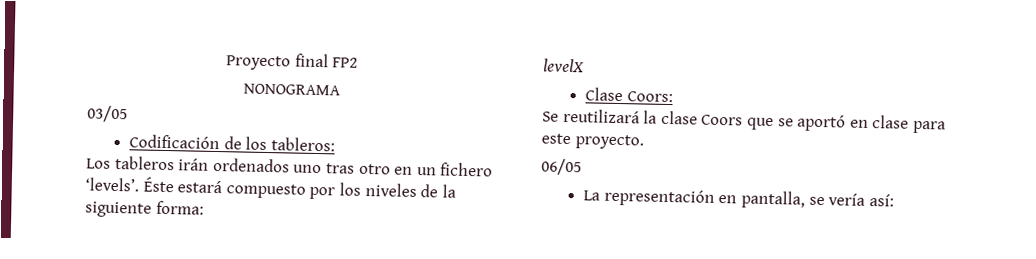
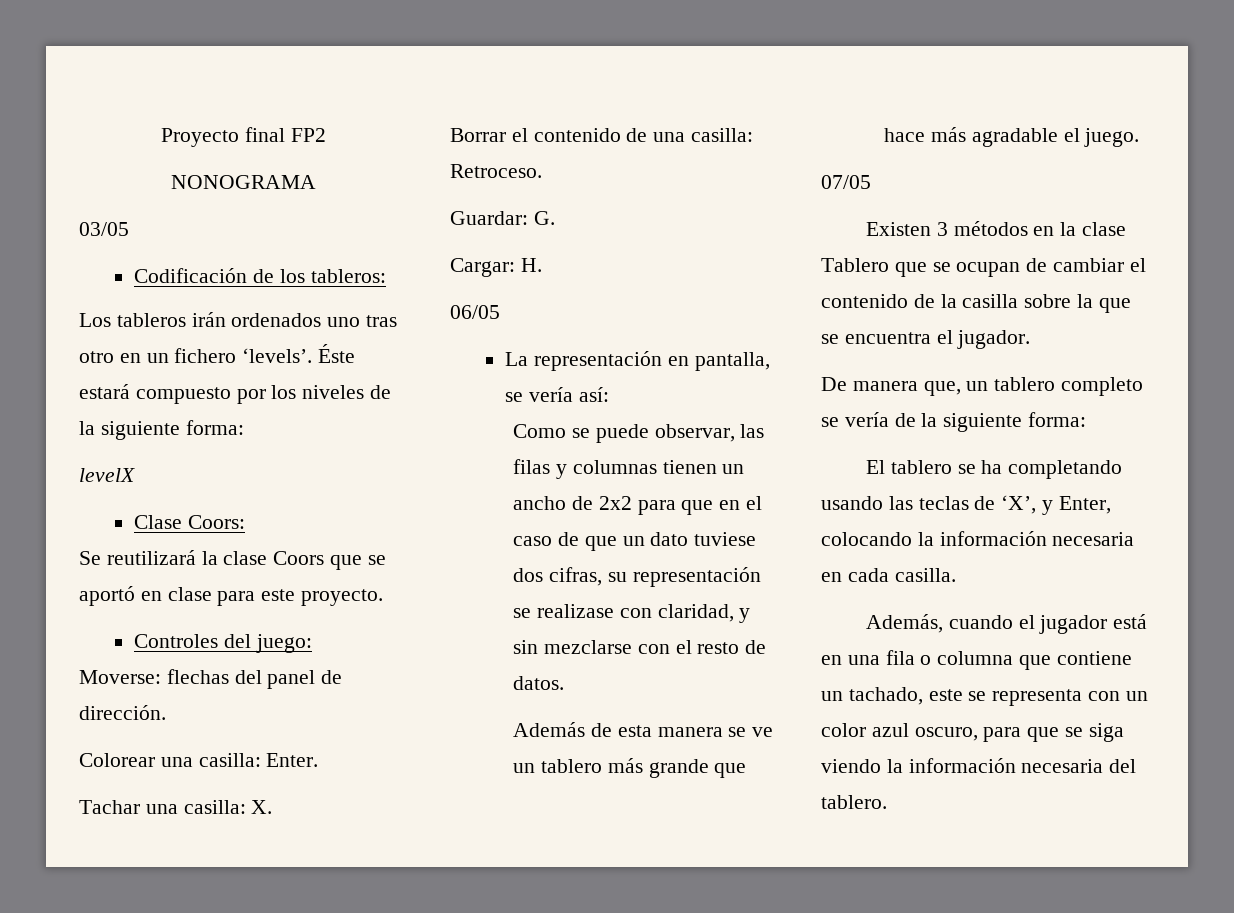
+ Controles del juego:
+ Moverse: flechas del panel de dirección.
+ Colorear una casilla: Enter.
+ Tachar una casilla: X.
+ Borrar el contenido de una casilla: Retroceso.
+ Guardar: G.
+ Cargar: H.
+ Como se puede observar, las filas y columnas tienen un ancho de 2x2 para que en el caso de que un dato tuviese dos cifras, su representación se realizase con claridad, y sin mezclarse con el resto de datos.
+ Además de esta manera se ve un tablero más grande que hace más agradable el juego.
+ 07/05
+ Existen 3 métodos en la clase Tablero que se ocupan de cambiar el contenido de la casilla sobre la que se encuentra el jugador.
+ De manera que, un tablero completo se vería de la siguiente forma:
+ El tablero se ha completando usando las teclas de ‘X’, y Enter, colocando la información necesaria en cada casilla.
+ Además, cuando el jugador está en una fila o columna que contiene un tachado, este se representa con un color azul oscuro, para que se siga viendo la información necesaria del tablero.

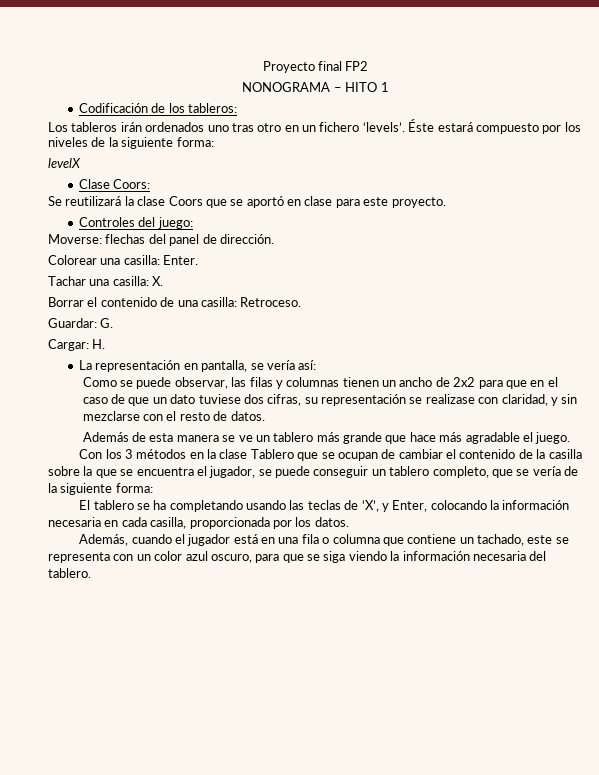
- NONOGRAMA
- 03/05
+ NONOGRAMA – HITO 1
- 06/05
- 07/05
- Existen 3 métodos en la clase Tablero que se ocupan de cambiar el contenido de la casilla sobre la que se encuentra el jugador.
- De manera que, un tablero completo se vería de la siguiente forma:
+ Con los 3 métodos en la clase Tablero que se ocupan de cambiar el contenido de la casilla sobre la que se encuentra el jugador, se puede conseguir un tablero completo, que se vería de la siguiente forma:
- El tablero se ha completando usando las teclas de ‘X’, y Enter, colocando la información necesaria en cada casilla.
+ El tablero se ha completando usando las teclas de ‘X’, y Enter, colocando la información necesaria en cada casilla, proporcionada por los datos.

